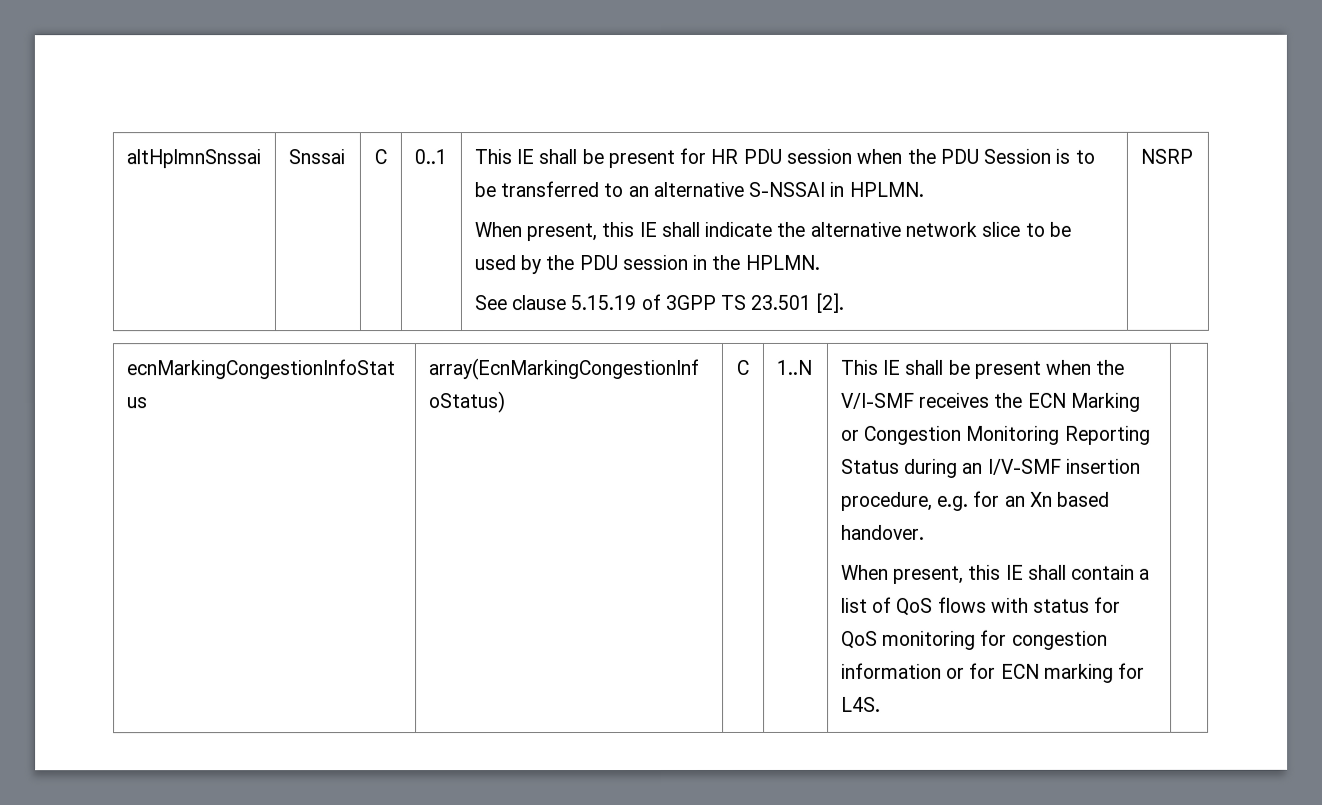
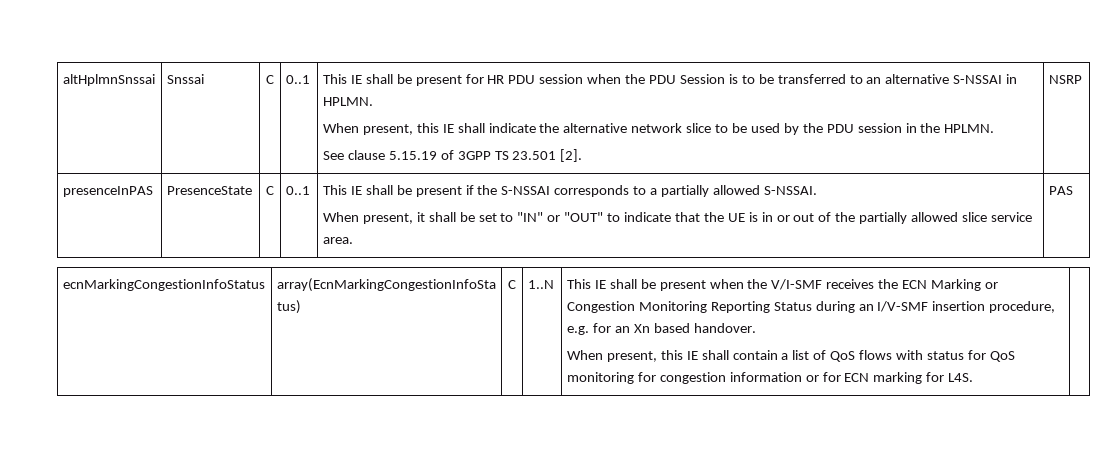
+ presenceInPAS | PresenceState | C | 0..1 | This IE shall be present if the S-NSSAI corresponds to a partially allowed S-NSSAI.
+ When present, it shall be set to "IN" or "OUT" to indicate that the UE is in or out of the partially allowed slice service area. | PAS

